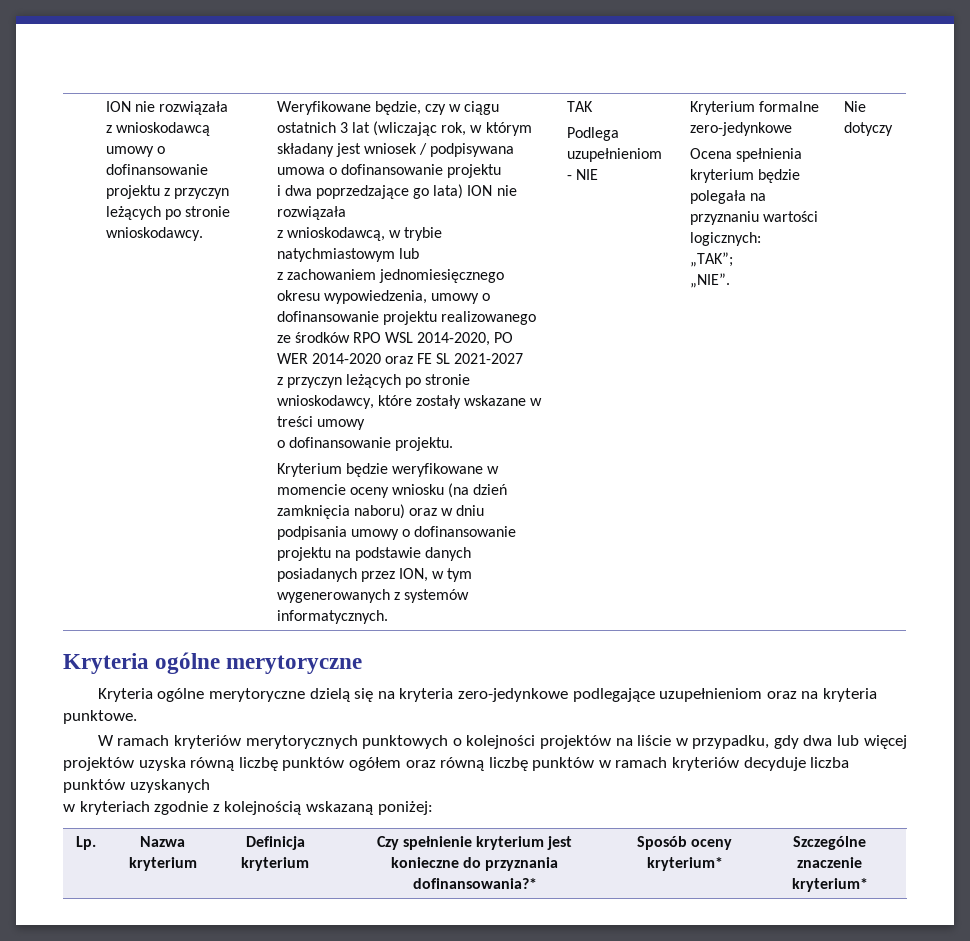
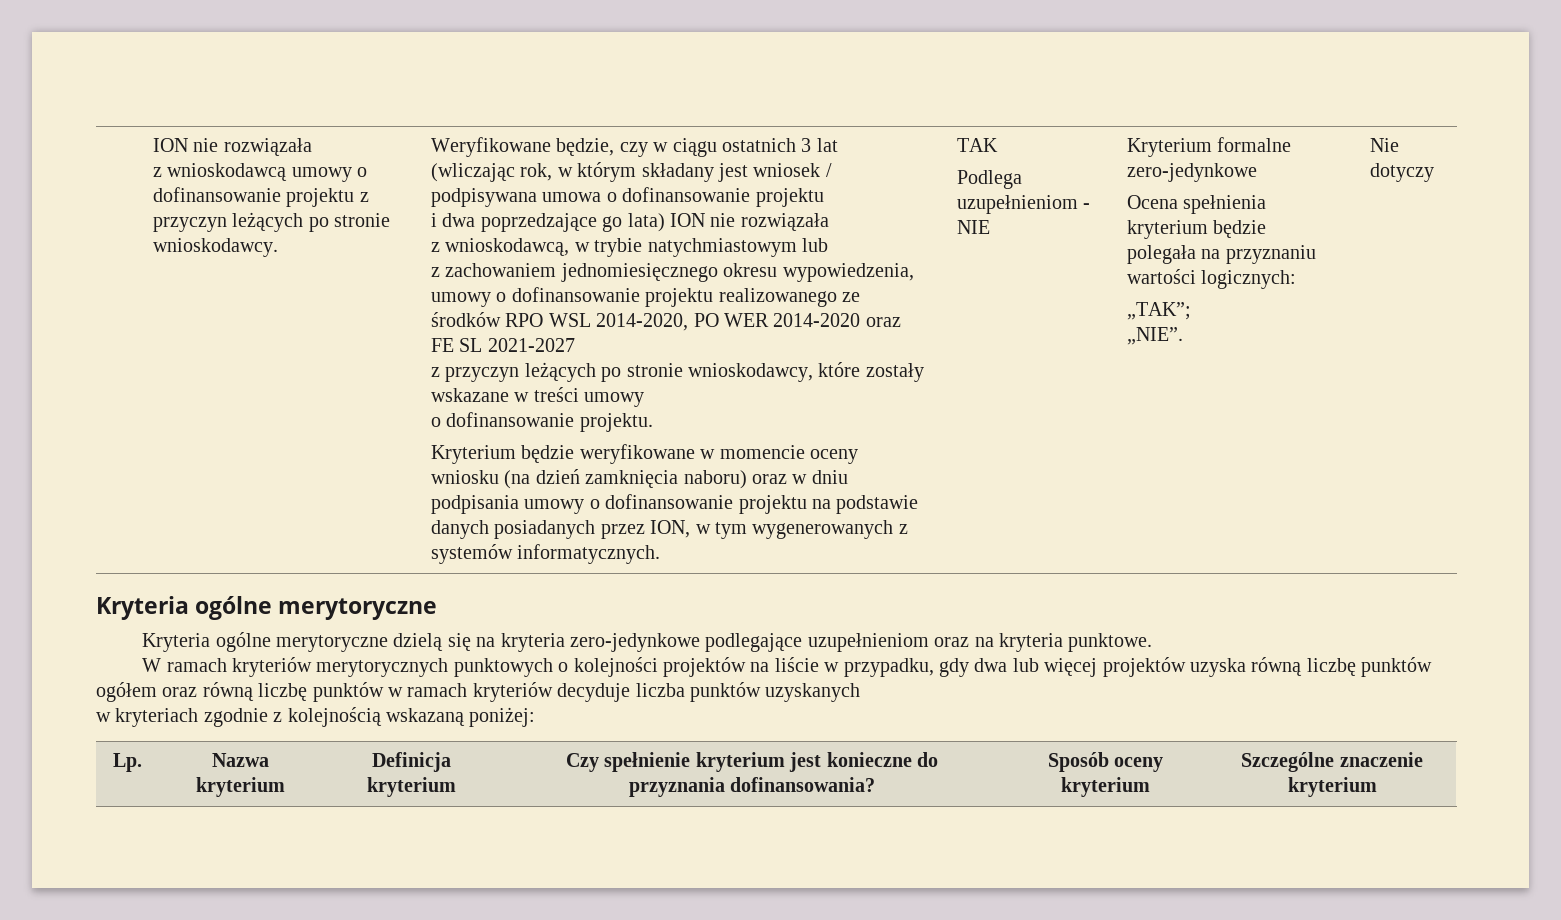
- Lp. | Nazwa kryterium | Definicja kryterium | Czy spełnienie kryterium jest konieczne do przyznania dofinansowania?* | Sposób oceny kryterium* | Szczególne znaczenie kryterium*
+ Lp. | Nazwa kryterium | Definicja kryterium | Czy spełnienie kryterium jest konieczne do przyznania dofinansowania? | Sposób oceny kryterium | Szczególne znaczenie kryterium

